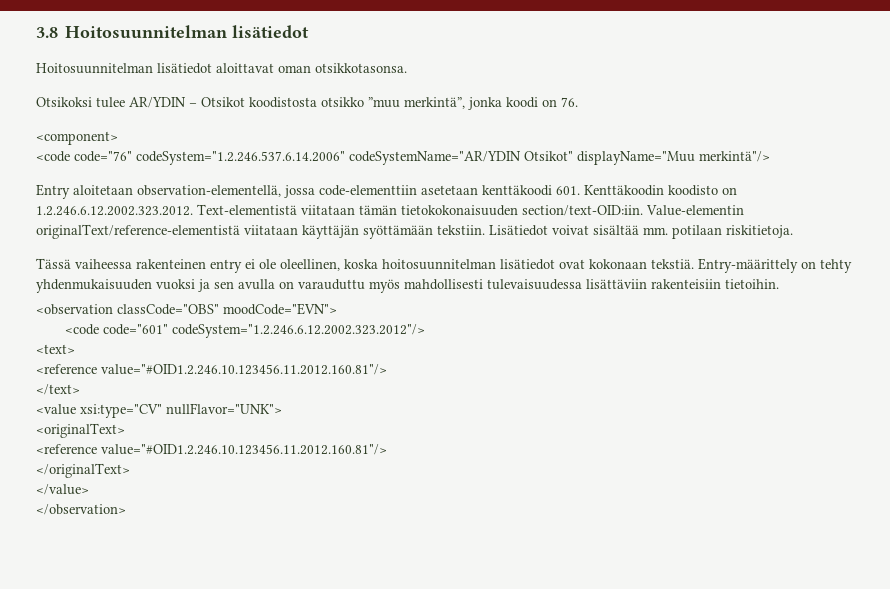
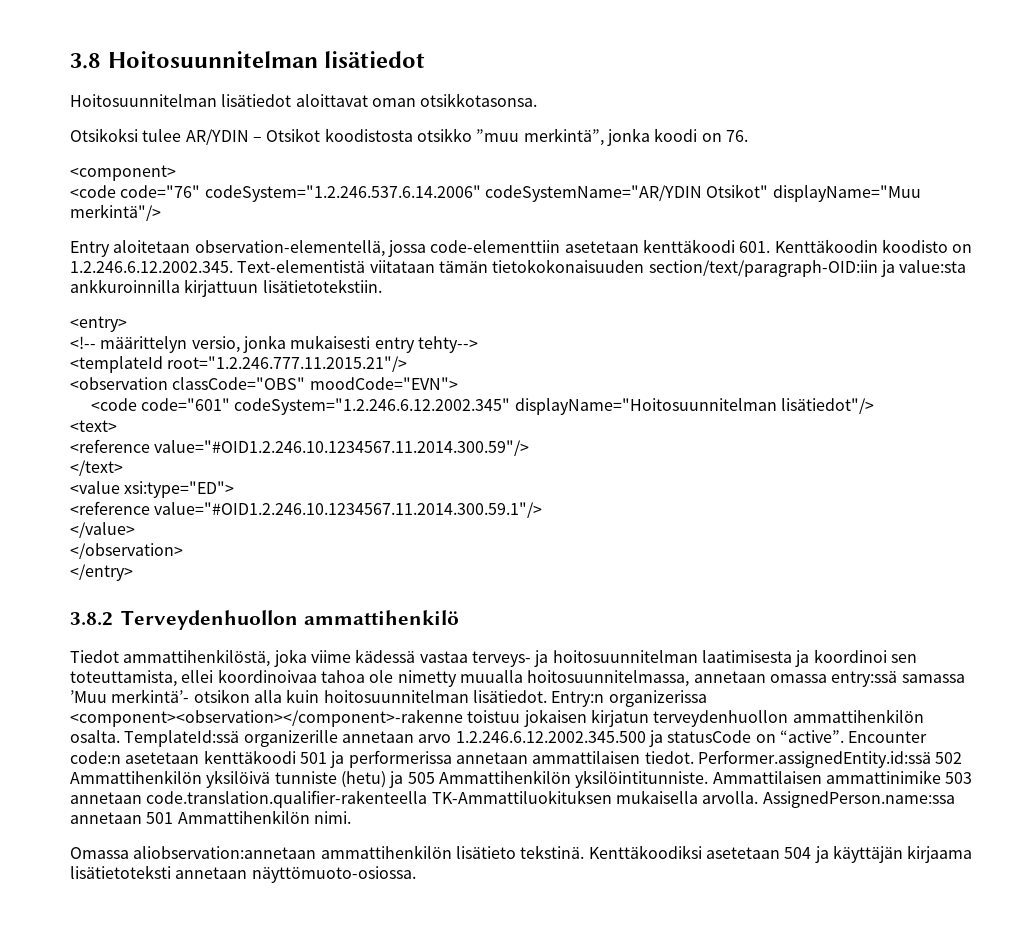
- Entry aloitetaan observation-elementellä, jossa code-elementtiin asetetaan kenttäkoodi 601. Kenttäkoodin koodisto on 1.2.246.6.12.2002.323.2012. Text-elementistä viitataan tämän tietokokonaisuuden section/text-OID:iin. Value-elementin originalText/reference-elementistä viitataan käyttäjän syöttämään tekstiin. Lisätiedot voivat sisältää mm. potilaan riskitietoja.
- Tässä vaiheessa rakenteinen entry ei ole oleellinen, koska hoitosuunnitelman lisätiedot ovat kokonaan tekstiä. Entry-määrittely on tehty yhdenmukaisuuden vuoksi ja sen avulla on varauduttu myös mahdollisesti tulevaisuudessa lisättäviin rakenteisiin tietoihin.
+ Entry aloitetaan observation-elementellä, jossa code-elementtiin asetetaan kenttäkoodi 601. Kenttäkoodin koodisto on 1.2.246.6.12.2002.345. Text-elementistä viitataan tämän tietokokonaisuuden section/text/paragraph-OID:iin ja value:sta ankkuroinnilla kirjattuun lisätietotekstiin.
+ <entry>
+ <!-- määrittelyn versio, jonka mukaisesti entry tehty-->
+ <templateId root="1.2.246.777.11.2015.21"/>
- <code code="601" codeSystem="1.2.246.6.12.2002.323.2012"/>
+ <code code="601" codeSystem="1.2.246.6.12.2002.345" displayName="Hoitosuunnitelman lisätiedot"/>
  <text>
- <reference value="#OID1.2.246.10.123456.11.2012.160.81"/>
+ <reference value="#OID1.2.246.10.1234567.11.2014.300.59"/>
- <value xsi:type="CV" nullFlavor="UNK">
- <originalText>
- <reference value="#OID1.2.246.10.123456.11.2012.160.81"/>
- </originalText>
+ <value xsi:type="ED">
+ <reference value="#OID1.2.246.10.1234567.11.2014.300.59.1"/>
+ </entry>
+ 3.8.2 Terveydenhuollon ammattihenkilö
+ Tiedot ammattihenkilöstä, joka viime kädessä vastaa terveys- ja hoitosuunnitelman laatimisesta ja koordinoi sen toteuttamista, ellei koordinoivaa tahoa ole nimetty muualla hoitosuunnitelmassa, annetaan omassa entry:ssä samassa ’Muu merkintä’- otsikon alla kuin hoitosuunnitelman lisätiedot. Entry:n organizerissa <component><observation></component>-rakenne toistuu jokaisen kirjatun terveydenhuollon ammattihenkilön osalta. TemplateId:ssä organizerille annetaan arvo 1.2.246.6.12.2002.345.500 ja statusCode on “active”. Encounter code:n asetetaan kenttäkoodi 501 ja performerissa annetaan ammattilaisen tiedot. Performer.assignedEntity.id:ssä 502 Ammattihenkilön yksilöivä tunniste (hetu) ja 505 Ammattihenkilön yksilöintitunniste. Ammattilaisen ammattinimike 503 annetaan code.translation.qualifier-rakenteella TK-Ammattiluokituksen mukaisella arvolla. AssignedPerson.name:ssa annetaan 501 Ammattihenkilön nimi.
+ Omassa aliobservation:annetaan ammattihenkilön lisätieto tekstinä. Kenttäkoodiksi asetetaan 504 ja käyttäjän kirjaama lisätietoteksti annetaan näyttömuoto-osiossa.

